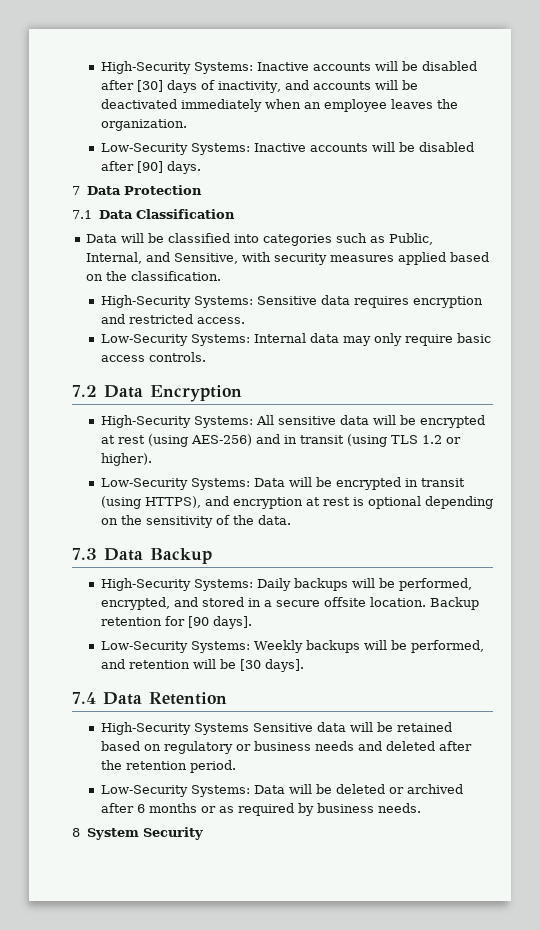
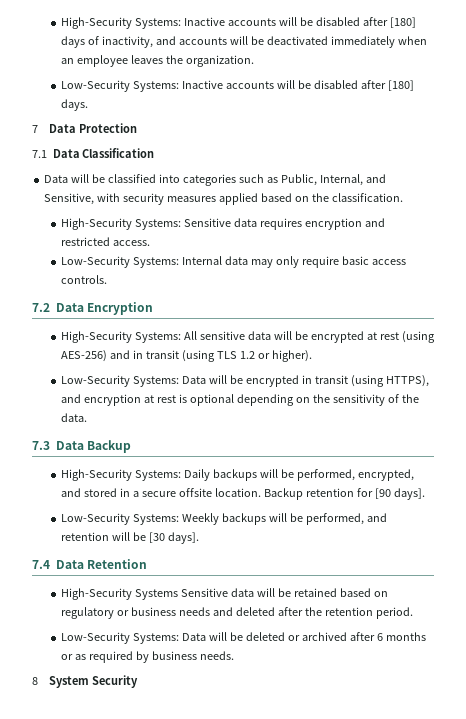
- High-Security Systems: Inactive accounts will be disabled after [30] days of inactivity, and accounts will be deactivated immediately when an employee leaves the organization.
+ High-Security Systems: Inactive accounts will be disabled after [180] days of inactivity, and accounts will be deactivated immediately when an employee leaves the organization.
- Low-Security Systems: Inactive accounts will be disabled after [90] days.
+ Low-Security Systems: Inactive accounts will be disabled after [180] days.

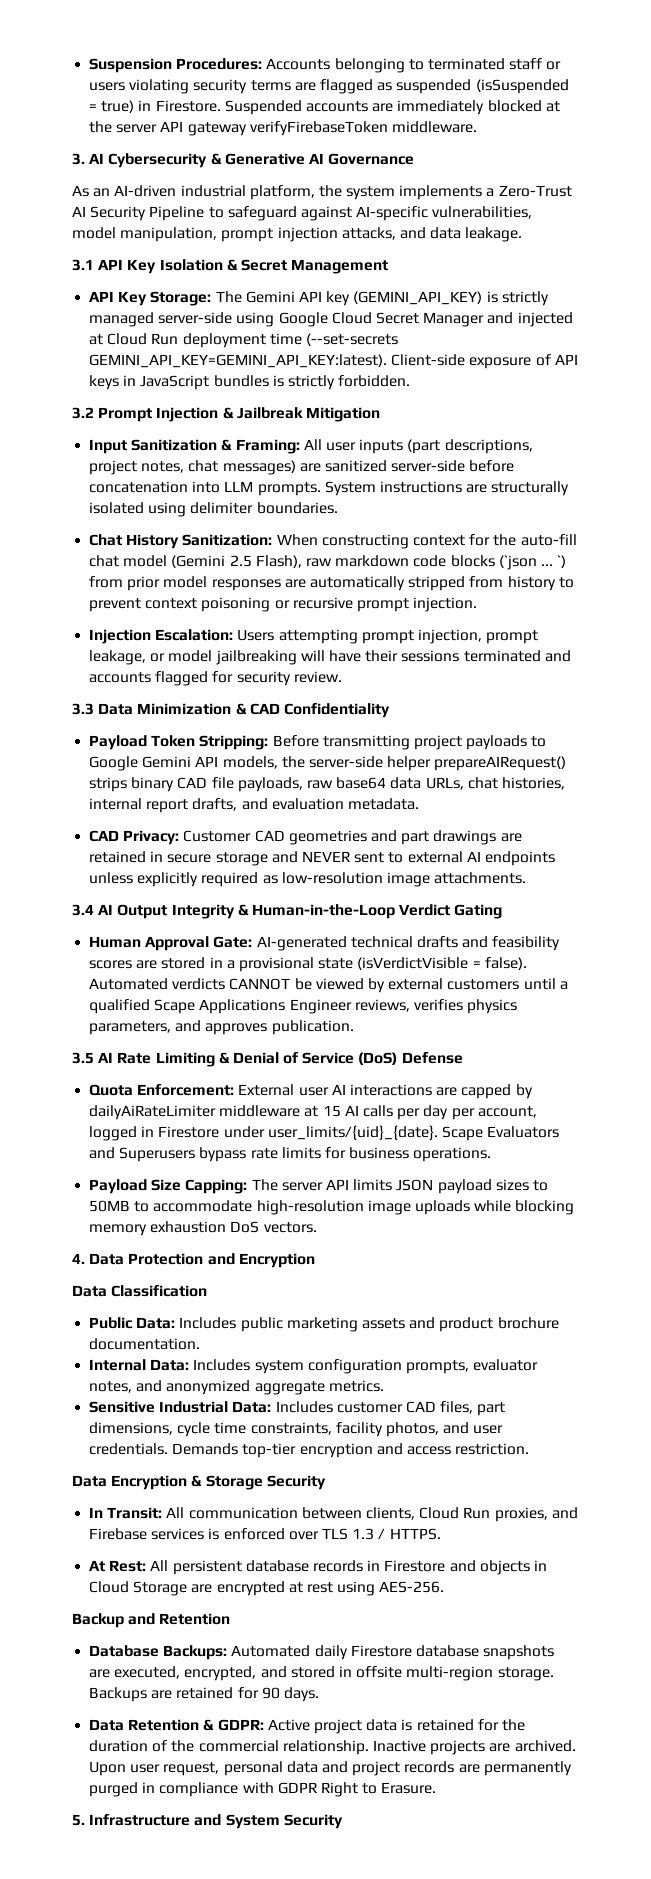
- High-Security Systems: Inactive accounts will be disabled after [180] days of inactivity, and accounts will be deactivated immediately when an employee leaves the organization.
- Low-Security Systems: Inactive accounts will be disabled after [180] days.
- 7 Data Protection
- 7.1 Data Classification
+ Suspension Procedures: Accounts belonging to terminated staff or users violating security terms are flagged as suspended (isSuspended = true) in Firestore. Suspended accounts are immediately blocked at the server API gateway verifyFirebaseToken middleware.
+ 3. AI Cybersecurity & Generative AI Governance
+ As an AI-driven industrial platform, the system implements a Zero-Trust AI Security Pipeline to safeguard against AI-specific vulnerabilities, model manipulation, prompt injection attacks, and data leakage.
+ 3.1 API Key Isolation & Secret Management
+ API Key Storage: The Gemini API key (GEMINI_API_KEY) is strictly managed server-side using Google Cloud Secret Manager and injected at Cloud Run deployment time (--set-secrets GEMINI_API_KEY=GEMINI_API_KEY:latest). Client-side exposure of API keys in JavaScript bundles is strictly forbidden.
+ 3.2 Prompt Injection & Jailbreak Mitigation
+ Input Sanitization & Framing: All user inputs (part descriptions, project notes, chat messages) are sanitized server-side before concatenation into LLM prompts. System instructions are structurally isolated using delimiter boundaries.
+ Chat History Sanitization: When constructing context for the auto-fill chat model (Gemini 2.5 Flash), raw markdown code blocks (`json ... `) from prior model responses are automatically stripped from history to prevent context poisoning or recursive prompt injection.
+ Injection Escalation: Users attempting prompt injection, prompt leakage, or model jailbreaking will have their sessions terminated and accounts flagged for security review.
+ 3.3 Data Minimization & CAD Confidentiality
+ Payload Token Stripping: Before transmitting project payloads to Google Gemini API models, the server-side helper prepareAIRequest() strips binary CAD file payloads, raw base64 data URLs, chat histories, internal report drafts, and evaluation metadata.
+ CAD Privacy: Customer CAD geometries and part drawings are retained in secure storage and NEVER sent to external AI endpoints unless explicitly required as low-resolution image attachments.
+ 3.4 AI Output Integrity & Human-in-the-Loop Verdict Gating
+ Human Approval Gate: AI-generated technical drafts and feasibility scores are stored in a provisional state (isVerdictVisible = false). Automated verdicts CANNOT be viewed by external customers until a qualified Scape Applications Engineer reviews, verifies physics parameters, and approves publication.
+ 3.5 AI Rate Limiting & Denial of Service (DoS) Defense
+ Quota Enforcement: External user AI interactions are capped by dailyAiRateLimiter middleware at 15 AI calls per day per account, logged in Firestore under user_limits/{uid}_{date}. Scape Evaluators and Superusers bypass rate limits for business operations.
+ Payload Size Capping: The server API limits JSON payload sizes to 50MB to accommodate high-resolution image uploads while blocking memory exhaustion DoS vectors.
+ 4. Data Protection and Encryption
+ Data Classification
- Data will be classified into categories such as Public, Internal, and Sensitive, with security measures applied based on the classification.
- High-Security Systems: Sensitive data requires encryption and restricted access.
- Low-Security Systems: Internal data may only require basic access controls.
- 7.2 Data Encryption
- High-Security Systems: All sensitive data will be encrypted at rest (using AES-256) and in transit (using TLS 1.2 or higher).
- Low-Security Systems: Data will be encrypted in transit (using HTTPS), and encryption at rest is optional depending on the sensitivity of the data.
- 7.3 Data Backup
- High-Security Systems: Daily backups will be performed, encrypted, and stored in a secure offsite location. Backup retention for [90 days].
- Low-Security Systems: Weekly backups will be performed, and retention will be [30 days].
- 7.4 Data Retention
- High-Security Systems Sensitive data will be retained based on regulatory or business needs and deleted after the retention period.
- Low-Security Systems: Data will be deleted or archived after 6 months or as required by business needs.
- 8 System Security
+ Public Data: Includes public marketing assets and product brochure documentation.
+ Internal Data: Includes system configuration prompts, evaluator notes, and anonymized aggregate metrics.
+ Sensitive Industrial Data: Includes customer CAD files, part dimensions, cycle time constraints, facility photos, and user credentials. Demands top-tier encryption and access restriction.
+ Data Encryption & Storage Security
+ In Transit: All communication between clients, Cloud Run proxies, and Firebase services is enforced over TLS 1.3 / HTTPS.
+ At Rest: All persistent database records in Firestore and objects in Cloud Storage are encrypted at rest using AES-256.
+ Backup and Retention
+ Database Backups: Automated daily Firestore database snapshots are executed, encrypted, and stored in offsite multi-region storage. Backups are retained for 90 days.
+ Data Retention & GDPR: Active project data is retained for the duration of the commercial relationship. Inactive projects are archived. Upon user request, personal data and project records are permanently purged in compliance with GDPR Right to Erasure.
+ 5. Infrastructure and System Security

